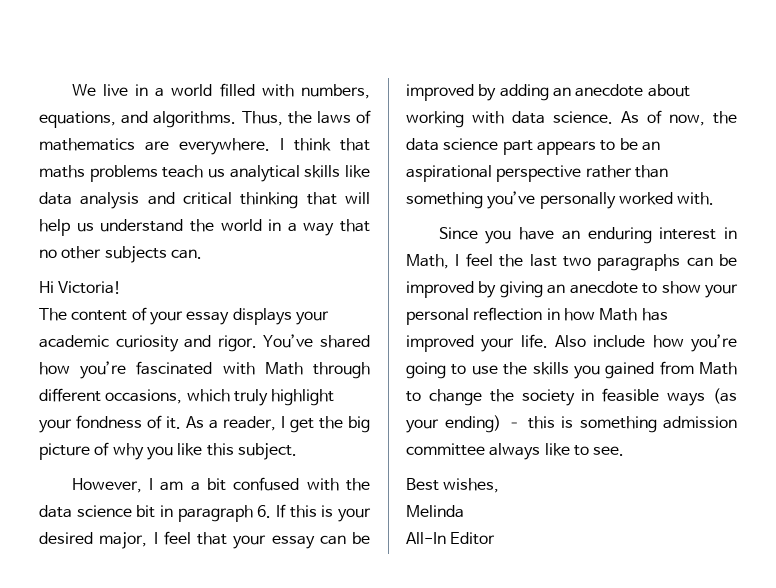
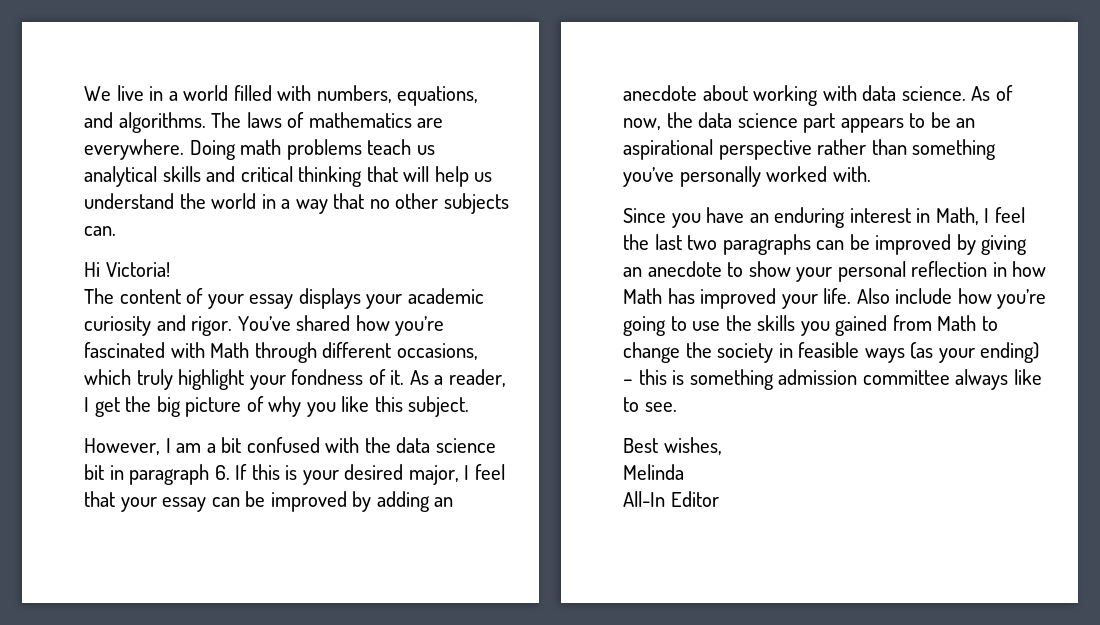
- Thus, the laws of mathematics are everywhere.
+ The laws of mathematics are everywhere.
- I think that maths problems teach us analytical skills like data analysis and critical thinking that will help us understand the world in a way that no other subjects can.
+ Doing math problems teach us analytical skills and critical thinking that will help us understand the world in a way that no other subjects can.

